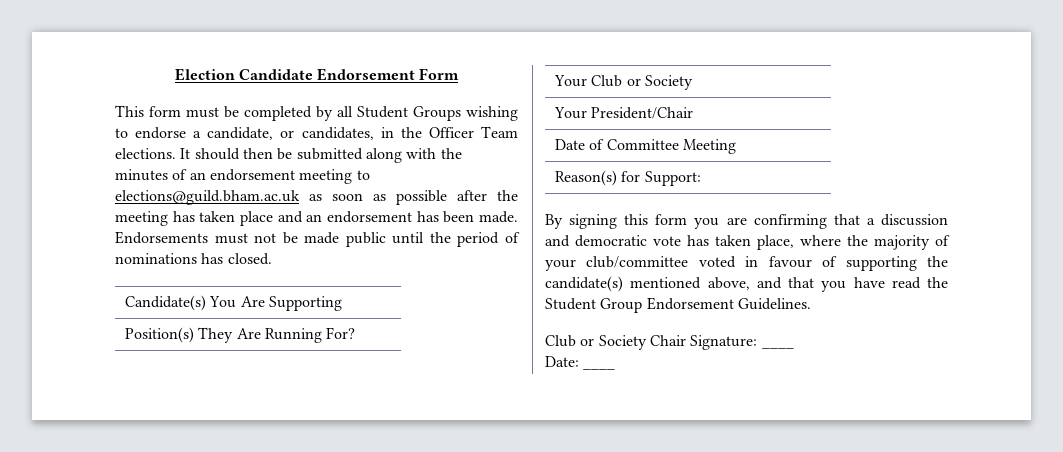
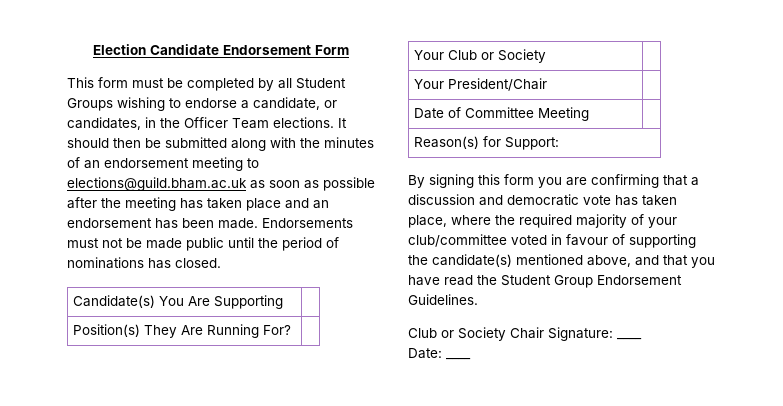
- By signing this form you are confirming that a discussion and democratic vote has taken place, where the majority of your club/committee voted in favour of supporting the candidate(s) mentioned above, and that you have read the Student Group Endorsement Guidelines.
+ By signing this form you are confirming that a discussion and democratic vote has taken place, where the required majority of your club/committee voted in favour of supporting the candidate(s) mentioned above, and that you have read the Student Group Endorsement Guidelines.

